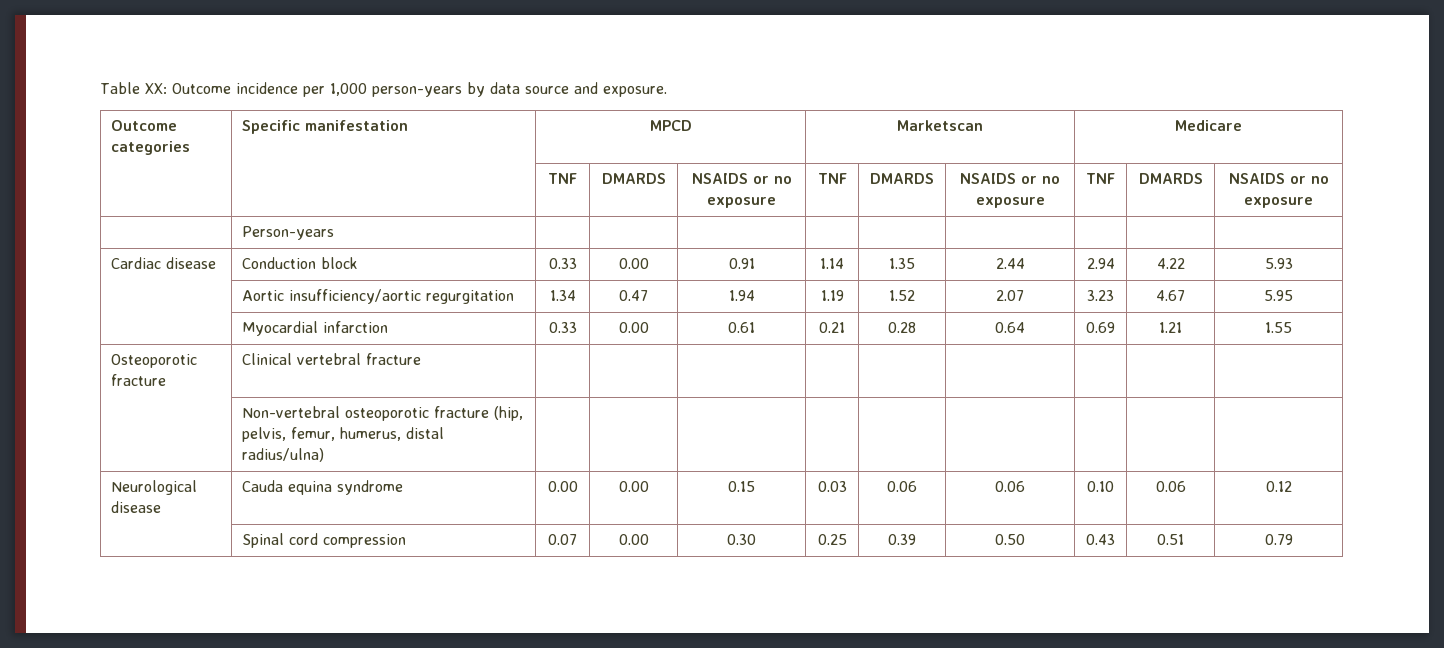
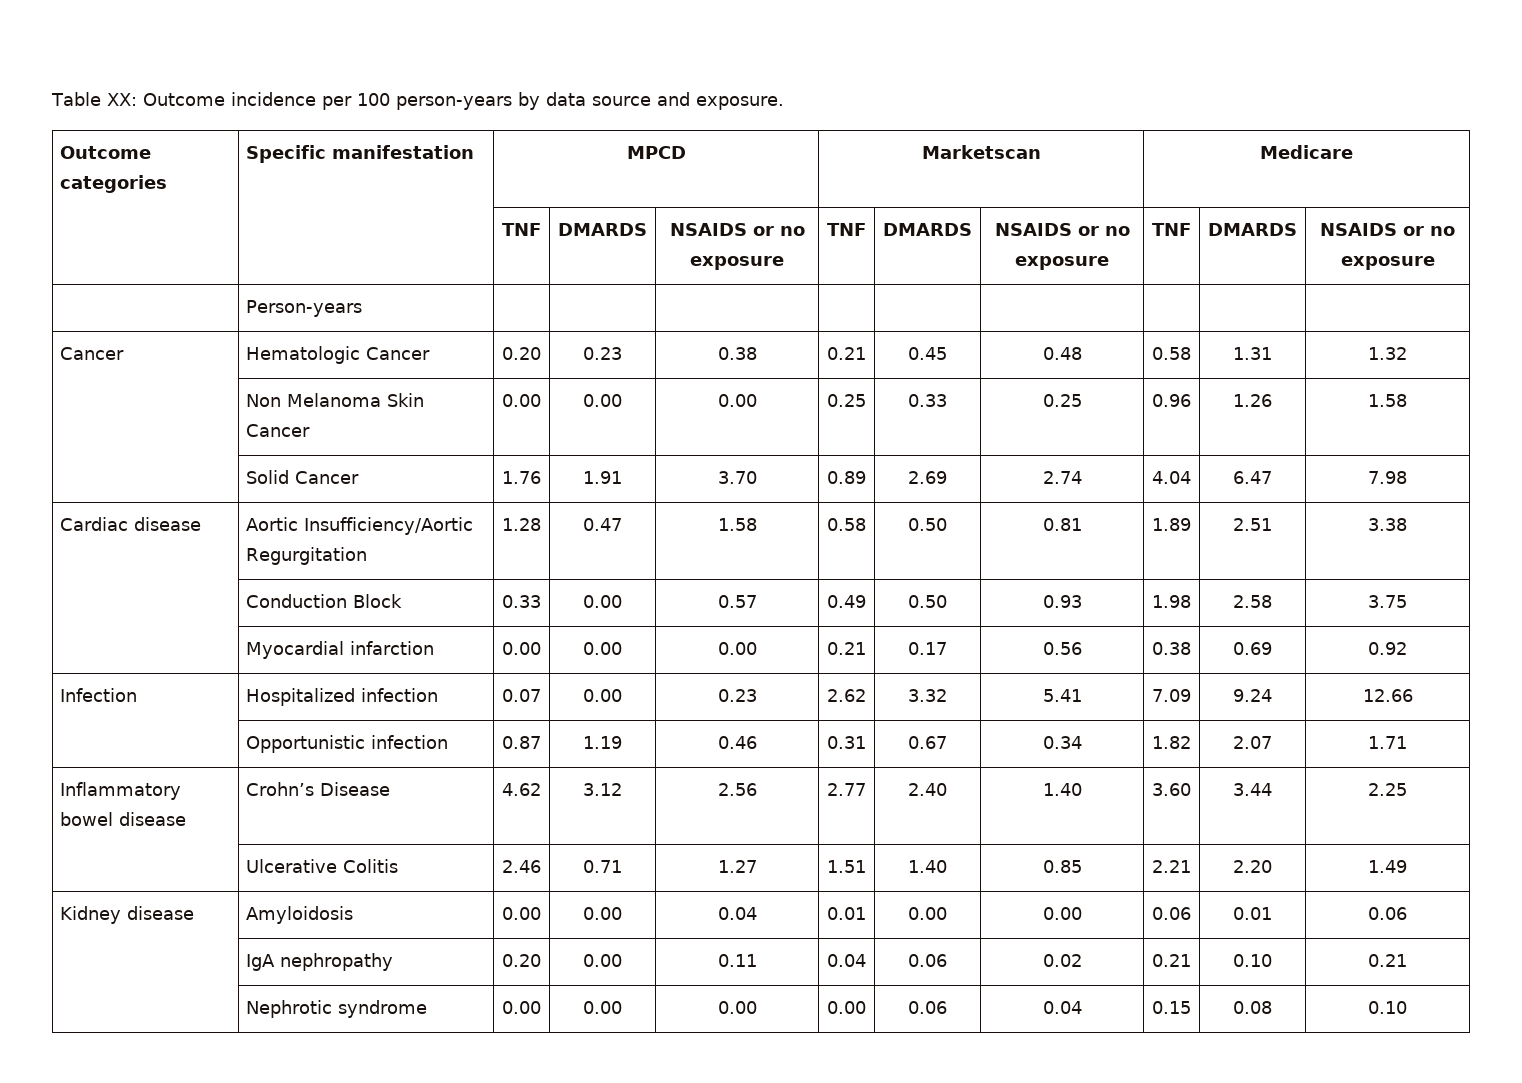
- Table XX: Outcome incidence per 1,000 person-years by data source and exposure.
+ Table XX: Outcome incidence per 100 person-years by data source and exposure.
- Cardiac disease | Conduction block | 0.33 | 0.00 | 0.91 | 1.14 | 1.35 | 2.44 | 2.94 | 4.22 | 5.93
- | Aortic insufficiency/aortic regurgitation | 1.34 | 0.47 | 1.94 | 1.19 | 1.52 | 2.07 | 3.23 | 4.67 | 5.95
+ Cancer | Hematologic Cancer | 0.20 | 0.23 | 0.38 | 0.21 | 0.45 | 0.48 | 0.58 | 1.31 | 1.32
+ | Non Melanoma Skin Cancer | 0.00 | 0.00 | 0.00 | 0.25 | 0.33 | 0.25 | 0.96 | 1.26 | 1.58
+ | Solid Cancer | 1.76 | 1.91 | 3.70 | 0.89 | 2.69 | 2.74 | 4.04 | 6.47 | 7.98
+ Cardiac disease | Aortic Insufficiency/Aortic Regurgitation | 1.28 | 0.47 | 1.58 | 0.58 | 0.50 | 0.81 | 1.89 | 2.51 | 3.38
+ | Conduction Block | 0.33 | 0.00 | 0.57 | 0.49 | 0.50 | 0.93 | 1.98 | 2.58 | 3.75
- | Myocardial infarction | 0.33 | 0.00 | 0.61 | 0.21 | 0.28 | 0.64 | 0.69 | 1.21 | 1.55
- Osteoporotic fracture | Clinical vertebral fracture | | | | | | | | |
- | Non-vertebral osteoporotic fracture (hip, pelvis, femur, humerus, distal radius/ulna) | | | | | | | | |
- Neurological disease | Cauda equina syndrome | 0.00 | 0.00 | 0.15 | 0.03 | 0.06 | 0.06 | 0.10 | 0.06 | 0.12
- | Spinal cord compression | 0.07 | 0.00 | 0.30 | 0.25 | 0.39 | 0.50 | 0.43 | 0.51 | 0.79
+ | Myocardial infarction | 0.00 | 0.00 | 0.00 | 0.21 | 0.17 | 0.56 | 0.38 | 0.69 | 0.92
+ Infection | Hospitalized infection | 0.07 | 0.00 | 0.23 | 2.62 | 3.32 | 5.41 | 7.09 | 9.24 | 12.66
+ | Opportunistic infection | 0.87 | 1.19 | 0.46 | 0.31 | 0.67 | 0.34 | 1.82 | 2.07 | 1.71
+ Inflammatory bowel disease | Crohn’s Disease | 4.62 | 3.12 | 2.56 | 2.77 | 2.40 | 1.40 | 3.60 | 3.44 | 2.25
+ | Ulcerative Colitis | 2.46 | 0.71 | 1.27 | 1.51 | 1.40 | 0.85 | 2.21 | 2.20 | 1.49
+ Kidney disease | Amyloidosis | 0.00 | 0.00 | 0.04 | 0.01 | 0.00 | 0.00 | 0.06 | 0.01 | 0.06
+ | IgA nephropathy | 0.20 | 0.00 | 0.11 | 0.04 | 0.06 | 0.02 | 0.21 | 0.10 | 0.21
+ | Nephrotic syndrome | 0.00 | 0.00 | 0.00 | 0.00 | 0.06 | 0.04 | 0.15 | 0.08 | 0.10

